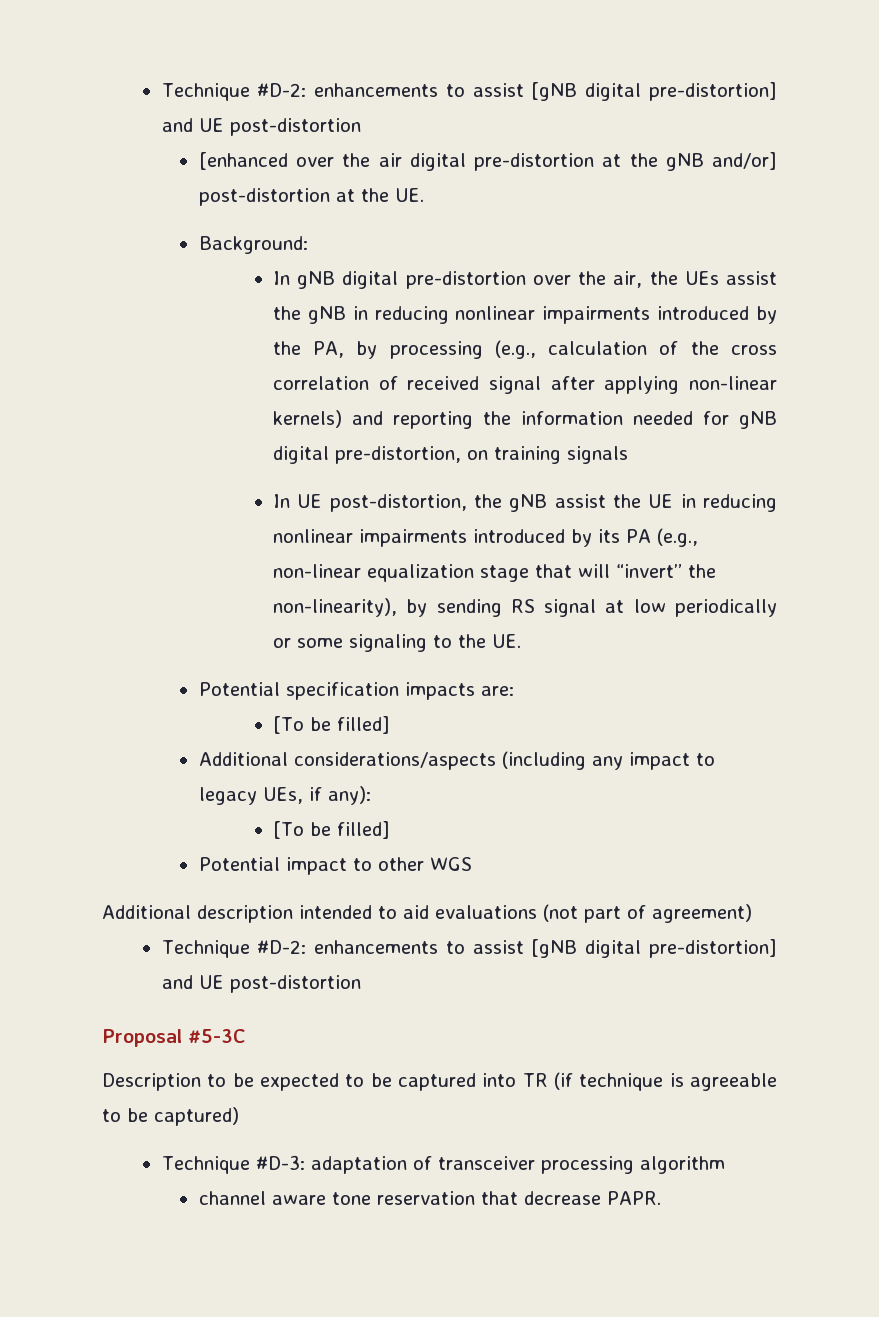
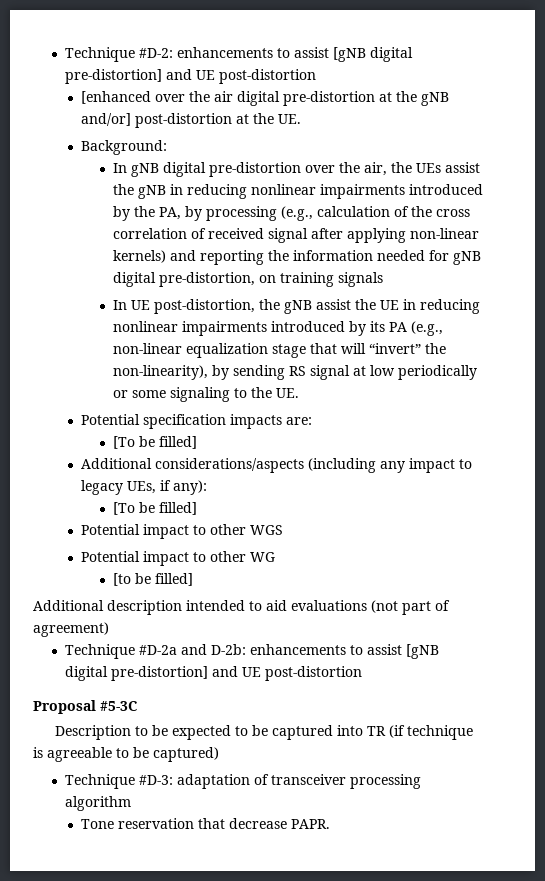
+ Potential impact to other WG
+ [to be filled]
  Additional description intended to aid evaluations (not part of agreement)
- Technique #D-2: enhancements to assist [gNB digital pre-distortion] and UE post-distortion
+ Technique #D-2a and D-2b: enhancements to assist [gNB digital pre-distortion] and UE post-distortion
- channel aware tone reservation that decrease PAPR.
+ Tone reservation that decrease PAPR.

